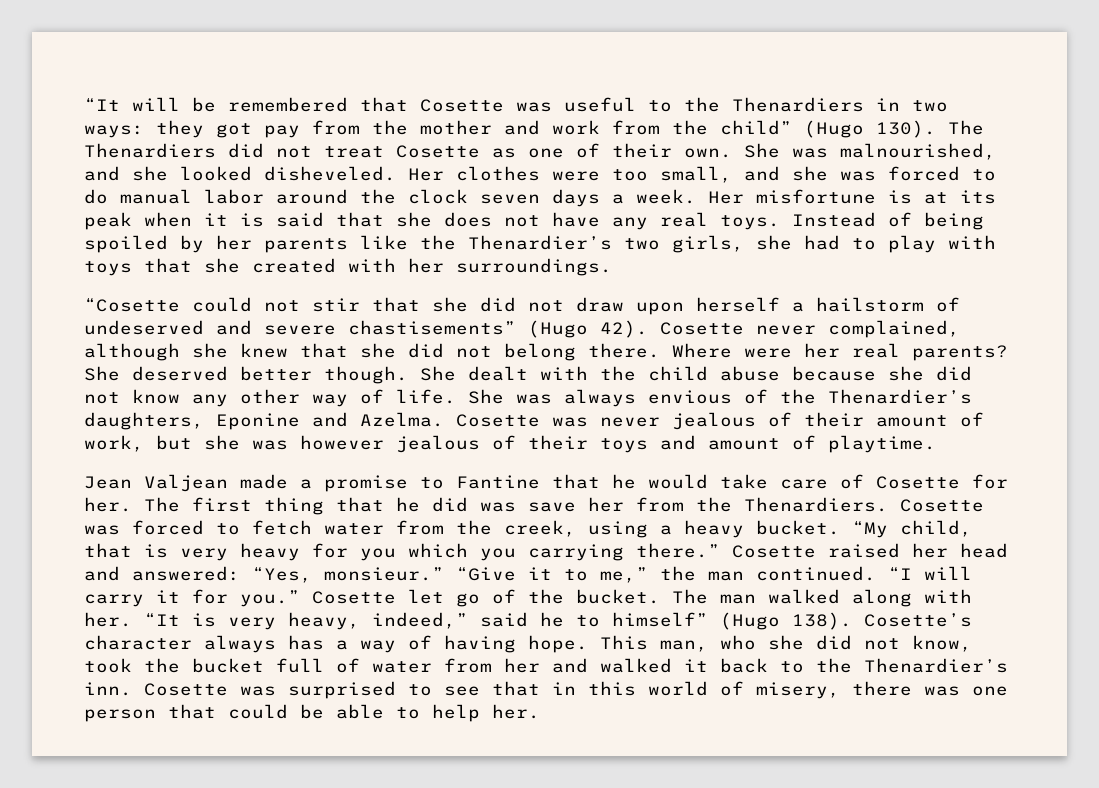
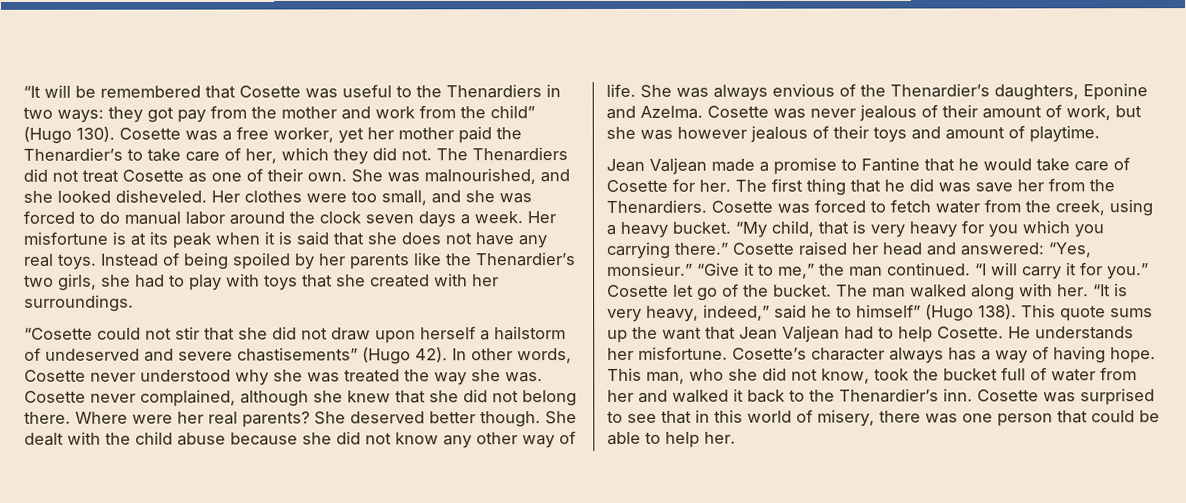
+ Cosette was a free worker, yet her mother paid the Thenardier’s to take care of her, which they did not.
+ In other words, Cosette never understood why she was treated the way she was.
+ This quote sums up the want that Jean Valjean had to help Cosette. He understands her misfortune.

